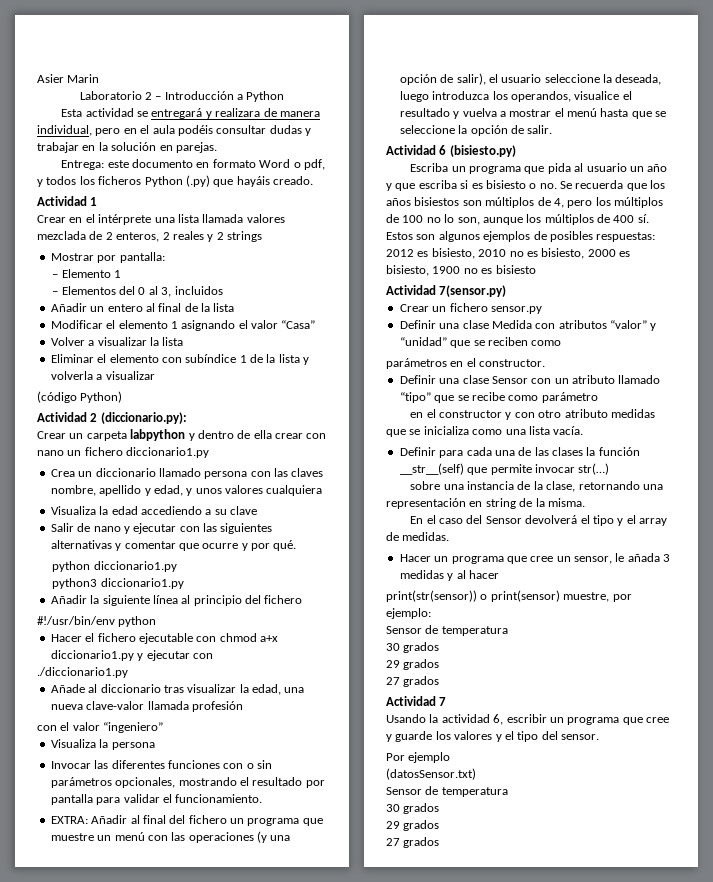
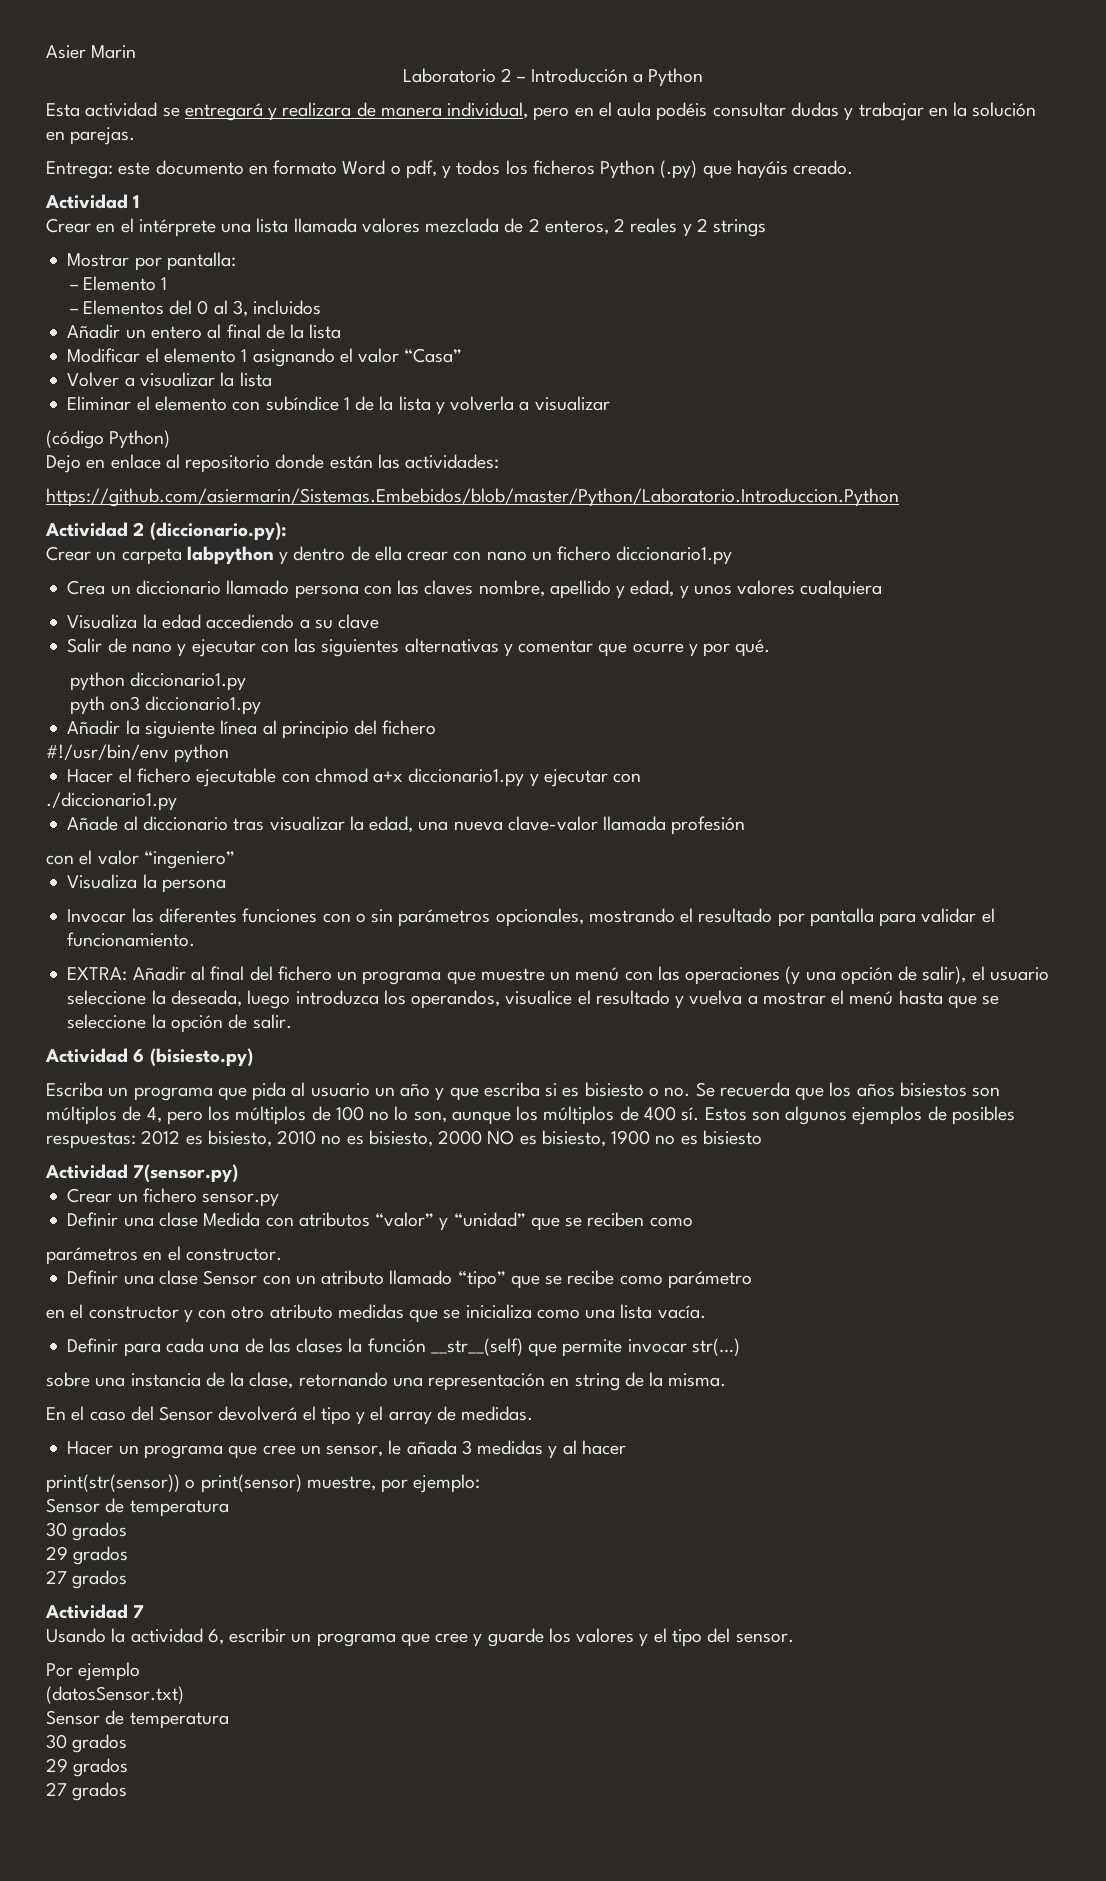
+ Dejo en enlace al repositorio donde están las actividades:
+ https://github.com/asiermarin/Sistemas.Embebidos/blob/master/Python/Laboratorio.Introduccion.Python
- python3 diccionario1.py
+ pyth on3 diccionario1.py
- Estos son algunos ejemplos de posibles respuestas: 2012 es bisiesto, 2010 no es bisiesto, 2000 es bisiesto, 1900 no es bisiesto
+ Estos son algunos ejemplos de posibles respuestas: 2012 es bisiesto, 2010 no es bisiesto, 2000 NO es bisiesto, 1900 no es bisiesto

